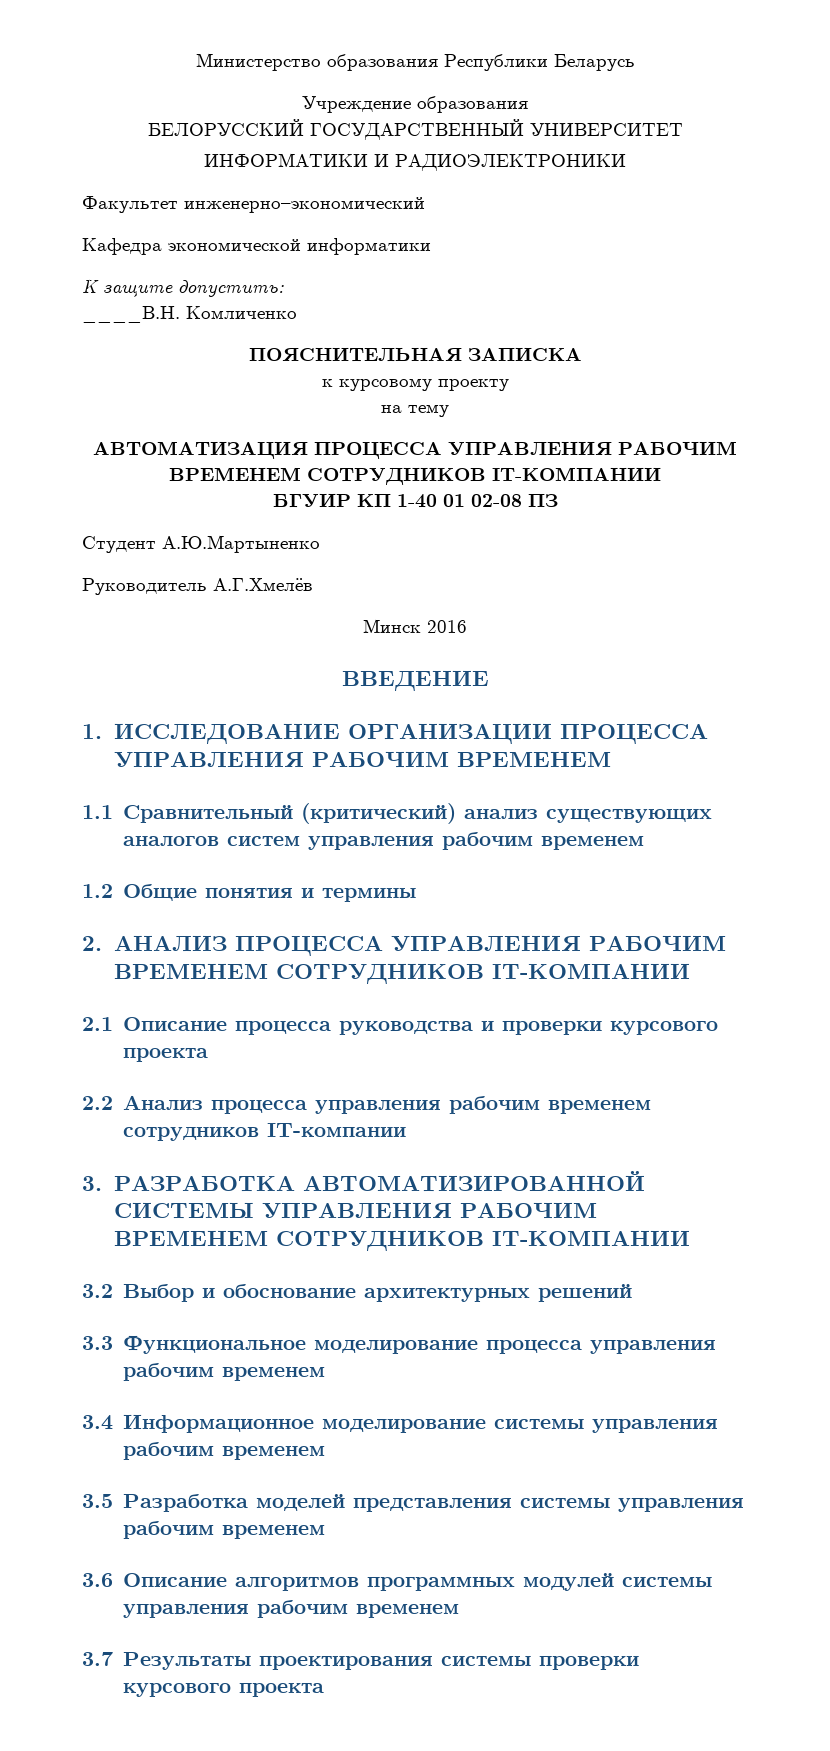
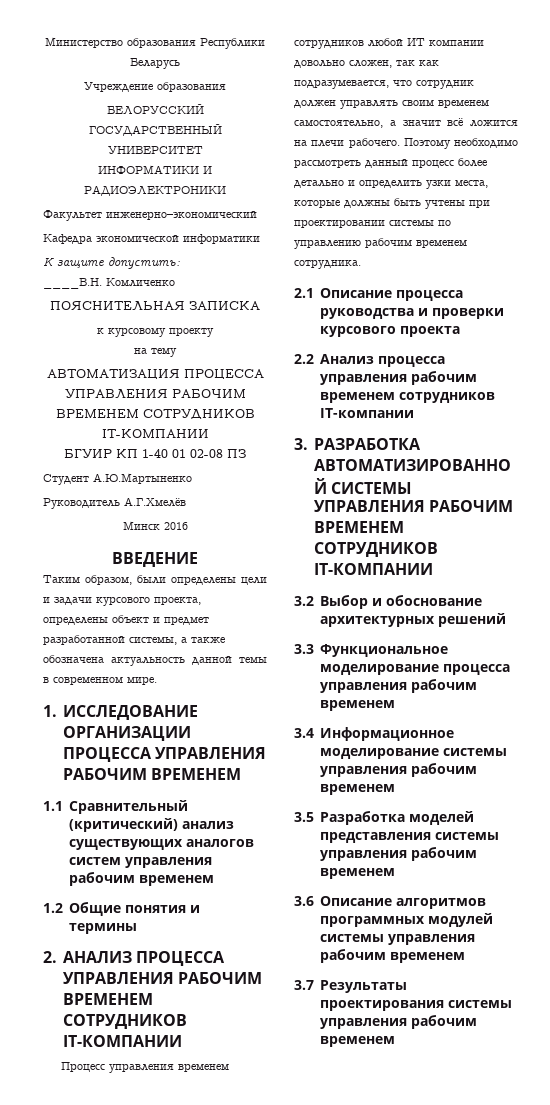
+ Таким образом, были определены цели и задачи курсового проекта, определены объект и предмет разработанной системы, а также обозначена актуальность данной темы в современном мире.
+ Процесс управления временем сотрудников любой ИТ компании довольно сложен, так как подразумевается, что сотрудник должен управлять своим временем самостоятельно, а значит всё ложится на плечи рабочего. Поэтому необходимо рассмотреть данный процесс более детально и определить узки места, которые должны быть учтены при проектировании системы по управлению рабочим временем сотрудника.
- 3.7 Результаты проектирования системы проверки курсового проекта
+ 3.7 Результаты проектирования системы управления рабочим временем

